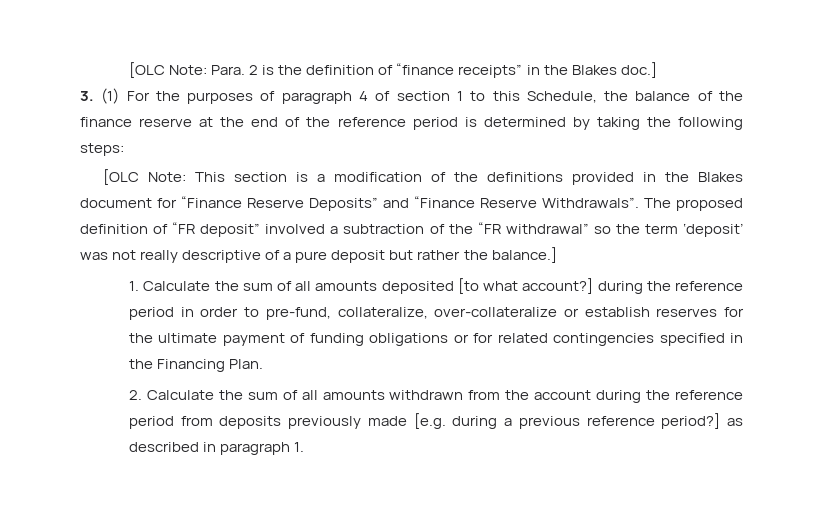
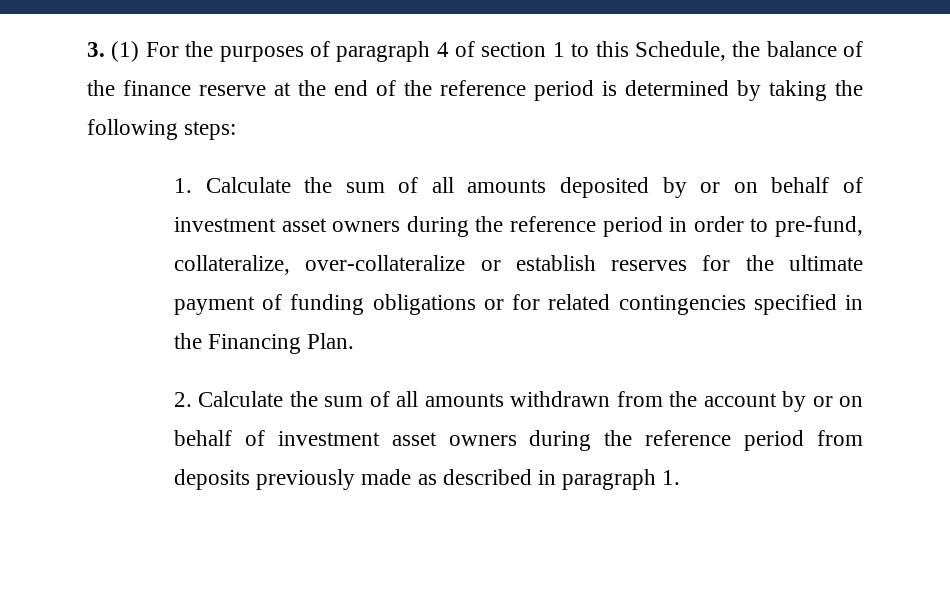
- [OLC Note: Para. 2 is the definition of “finance receipts” in the Blakes doc.]
- [OLC Note: This section is a modification of the definitions provided in the Blakes document for “Finance Reserve Deposits” and “Finance Reserve Withdrawals”. The proposed definition of “FR deposit” involved a subtraction of the “FR withdrawal” so the term ‘deposit’ was not really descriptive of a pure deposit but rather the balance.]
- 1. Calculate the sum of all amounts deposited [to what account?] during the reference period in order to pre-fund, collateralize, over-collateralize or establish reserves for the ultimate payment of funding obligations or for related contingencies specified in the Financing Plan.
+ 1. Calculate the sum of all amounts deposited by or on behalf of investment asset owners during the reference period in order to pre-fund, collateralize, over-collateralize or establish reserves for the ultimate payment of funding obligations or for related contingencies specified in the Financing Plan.
- 2. Calculate the sum of all amounts withdrawn from the account during the reference period from deposits previously made [e.g. during a previous reference period?] as described in paragraph 1.
+ 2. Calculate the sum of all amounts withdrawn from the account by or on behalf of investment asset owners during the reference period from deposits previously made as described in paragraph 1.

